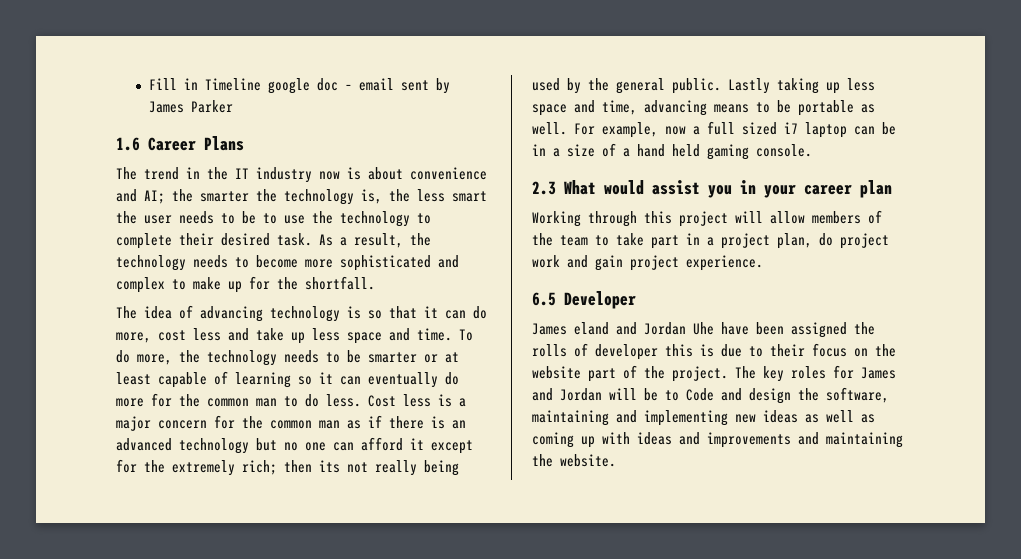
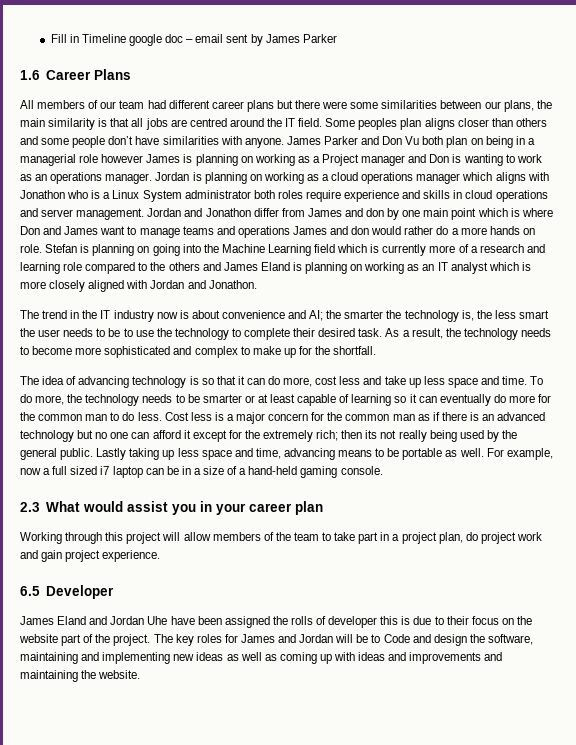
+ All members of our team had different career plans but there were some similarities between our plans, the main similarity is that all jobs are centred around the IT field. Some peoples plan aligns closer than others and some people don’t have similarities with anyone. James Parker and Don Vu both plan on being in a managerial role however James is planning on working as a Project manager and Don is wanting to work as an operations manager. Jordan is planning on working as a cloud operations manager which aligns with Jonathon who is a Linux System administrator both roles require experience and skills in cloud operations and server management. Jordan and Jonathon differ from James and don by one main point which is where Don and James want to manage teams and operations James and don would rather do a more hands on role. Stefan is planning on going into the Machine Learning field which is currently more of a research and learning role compared to the others and James Eland is planning on working as an IT analyst which is more closely aligned with Jordan and Jonathon.
- For example, now a full sized i7 laptop can be in a size of a hand held gaming console.
+ For example, now a full sized i7 laptop can be in a size of a hand-held gaming console.
- James eland and Jordan Uhe have been assigned the rolls of developer this is due to their focus on the website part of the project.
+ James Eland and Jordan Uhe have been assigned the rolls of developer this is due to their focus on the website part of the project.

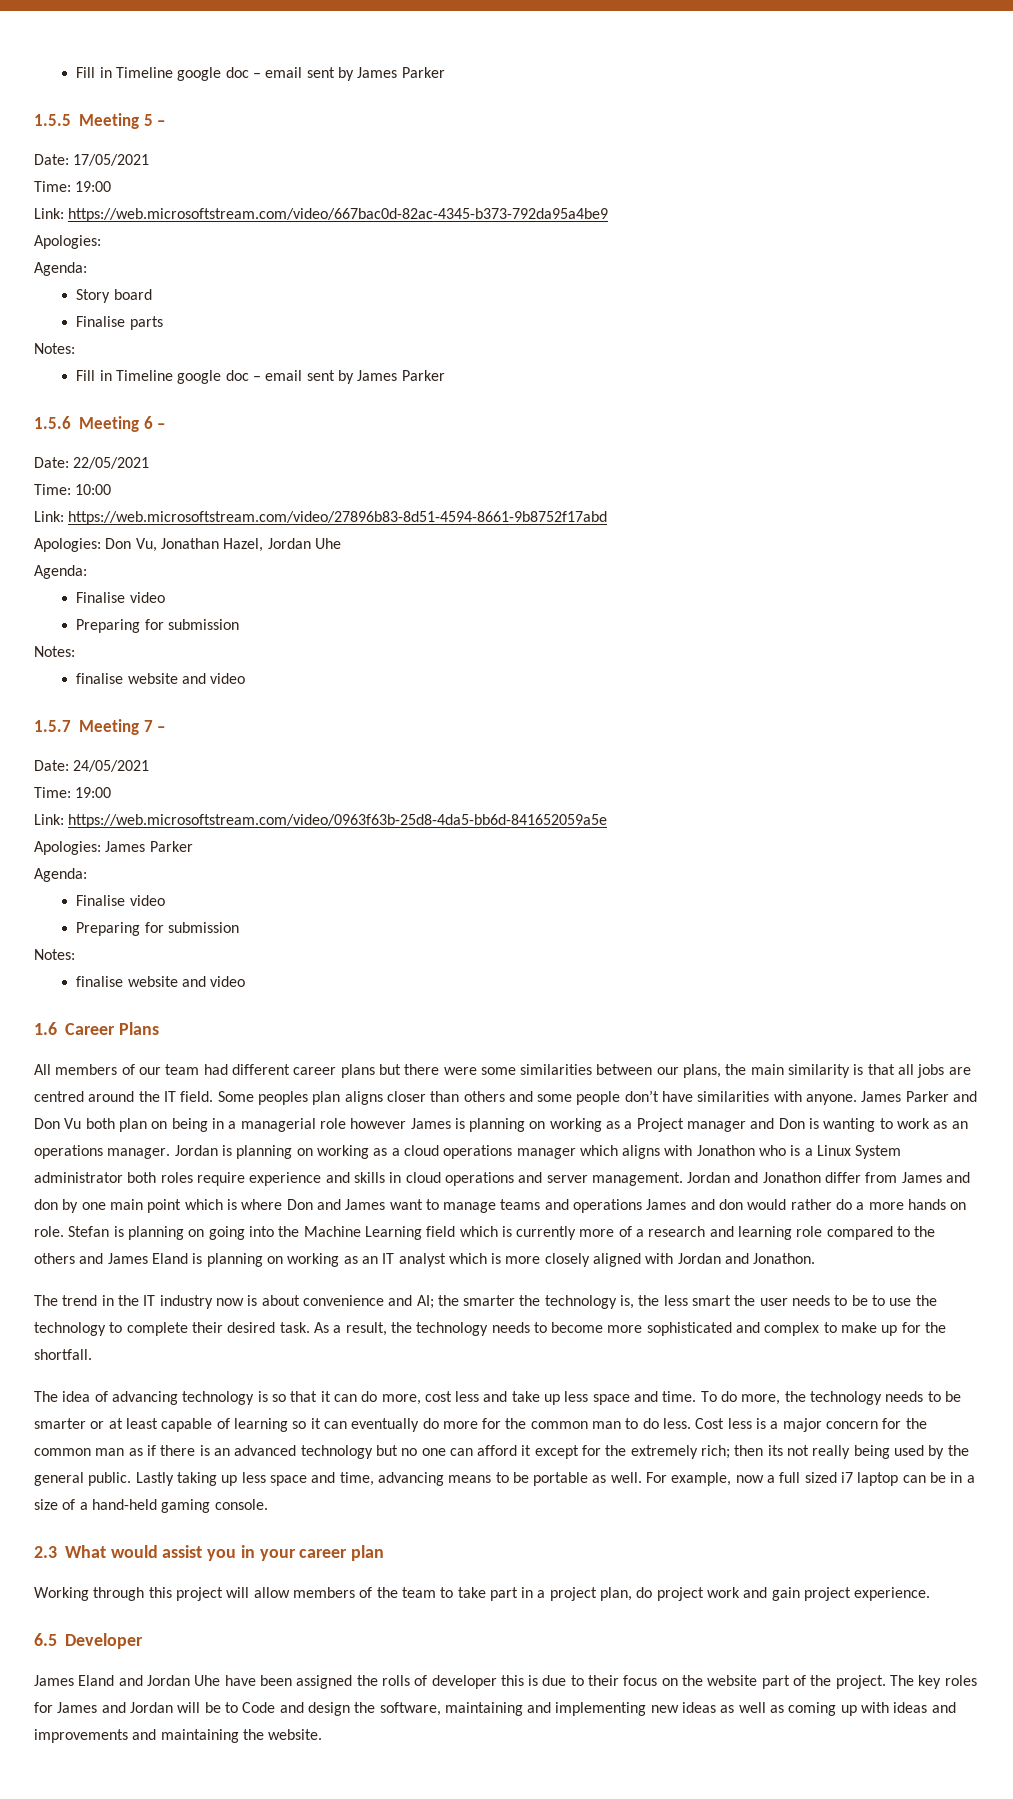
+ 1.5.5 Meeting 5 –
+ Date: 17/05/2021
+ Time: 19:00
+ Link: https://web.microsoftstream.com/video/667bac0d-82ac-4345-b373-792da95a4be9
+ Apologies:
+ Agenda:
+ Story board
+ Finalise parts
+ Notes:
+ Fill in Timeline google doc – email sent by James Parker
+ 1.5.6 Meeting 6 –
+ Date: 22/05/2021
+ Time: 10:00
+ Link: https://web.microsoftstream.com/video/27896b83-8d51-4594-8661-9b8752f17abd
+ Apologies: Don Vu, Jonathan Hazel, Jordan Uhe
+ Agenda:
+ Finalise video
+ Preparing for submission
+ Notes:
+ finalise website and video
+ 1.5.7 Meeting 7 –
+ Date: 24/05/2021
+ Time: 19:00
+ Link: https://web.microsoftstream.com/video/0963f63b-25d8-4da5-bb6d-841652059a5e
+ Apologies: James Parker
+ Agenda:
+ Finalise video
+ Preparing for submission
+ Notes:
+ finalise website and video

